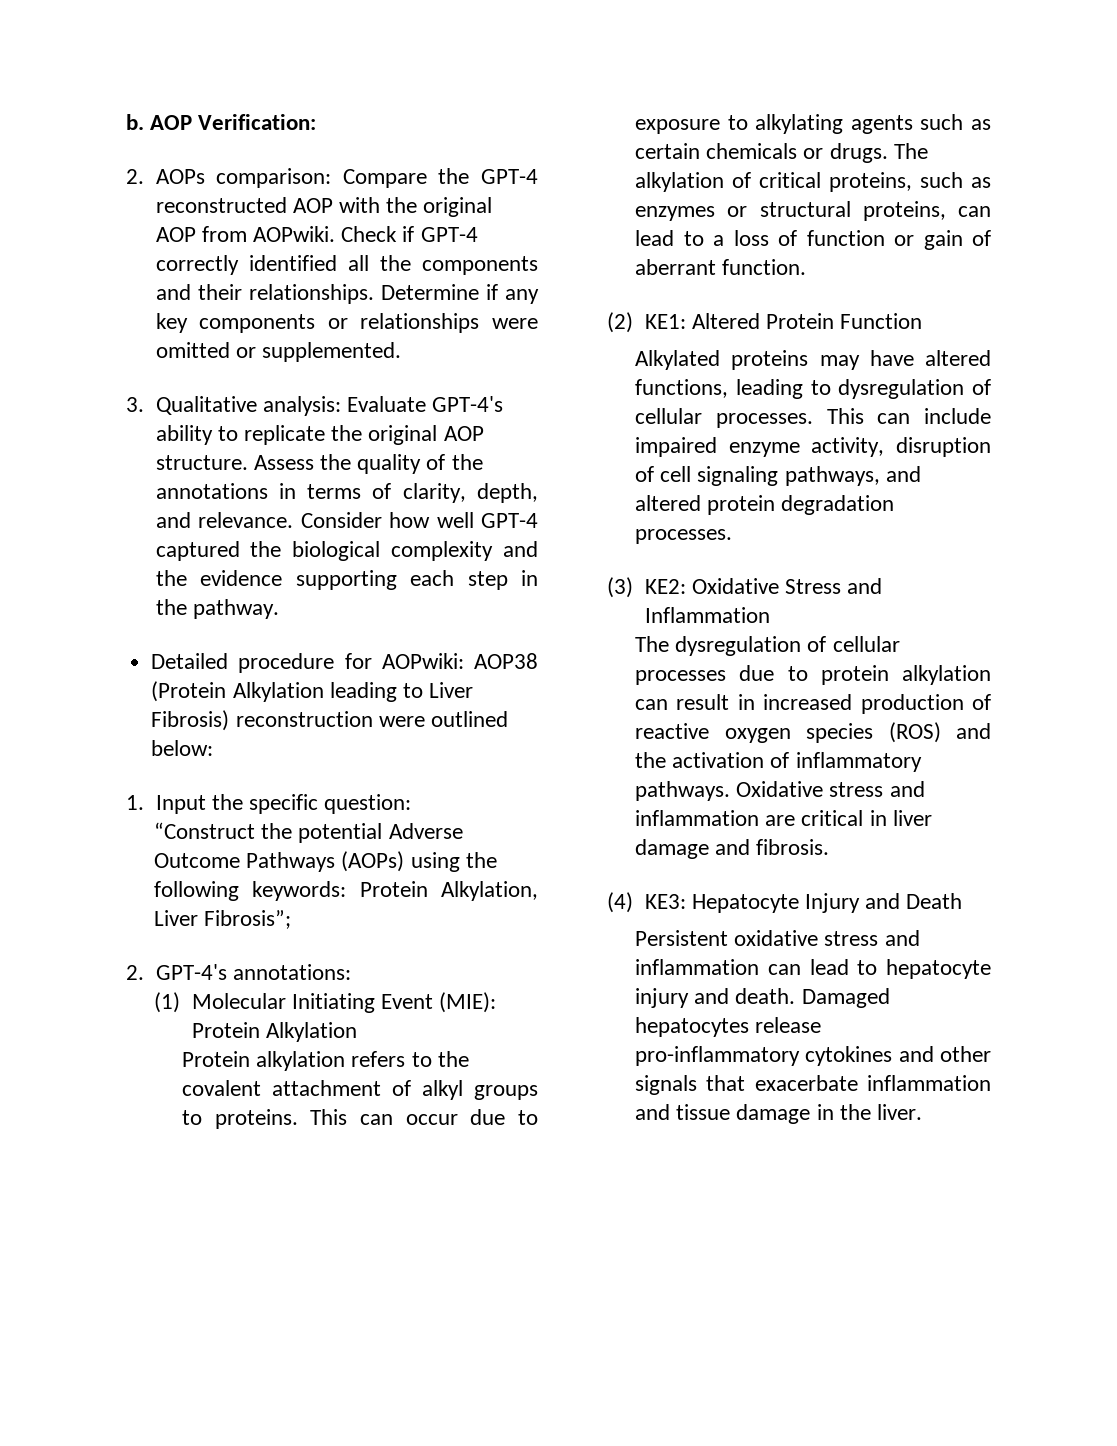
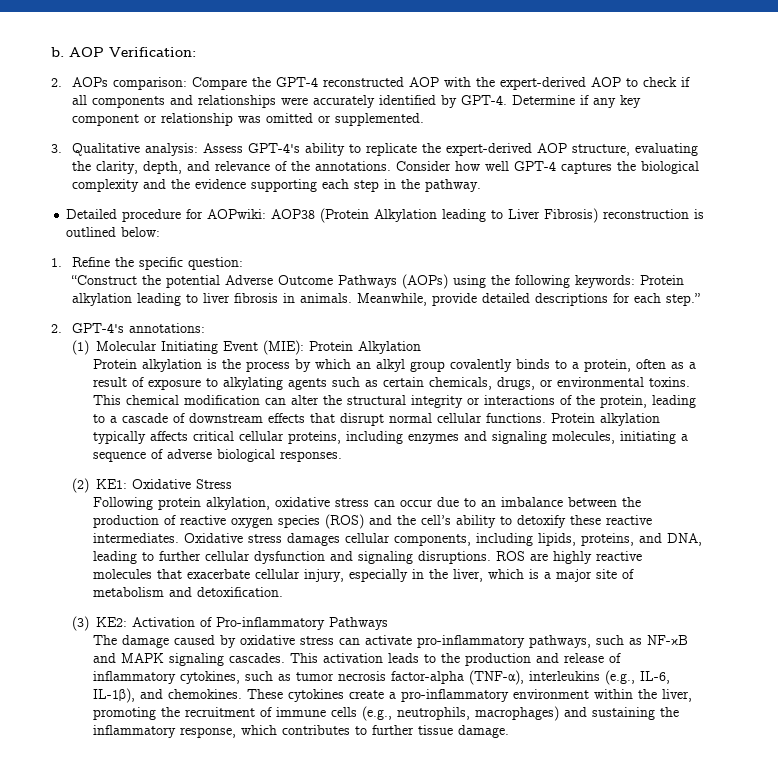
- 2. AOPs comparison: Compare the GPT-4 reconstructed AOP with the original AOP from AOPwiki. Check if GPT-4 correctly identified all the components and their relationships. Determine if any key components or relationships were omitted or supplemented.
+ 2. AOPs comparison: Compare the GPT-4 reconstructed AOP with the expert-derived AOP to check if all components and relationships were accurately identified by GPT-4. Determine if any key component or relationship was omitted or supplemented.
- 3. Qualitative analysis: Evaluate GPT-4's ability to replicate the original AOP structure. Assess the quality of the annotations in terms of clarity, depth, and relevance.
+ 3. Qualitative analysis: Assess GPT-4's ability to replicate the expert-derived AOP structure, evaluating the clarity, depth, and relevance of the annotations.
- Consider how well GPT-4 captured the biological complexity and the evidence supporting each step in the pathway.
+ Consider how well GPT-4 captures the biological complexity and the evidence supporting each step in the pathway.
- Detailed procedure for AOPwiki: AOP38 (Protein Alkylation leading to Liver Fibrosis) reconstruction were outlined below:
+ Detailed procedure for AOPwiki: AOP38 (Protein Alkylation leading to Liver Fibrosis) reconstruction is outlined below:
- 1. Input the specific question:
+ 1. Refine the specific question:
- “Construct the potential Adverse Outcome Pathways (AOPs) using the following keywords: Protein Alkylation, Liver Fibrosis”;
+ “Construct the potential Adverse Outcome Pathways (AOPs) using the following keywords: Protein alkylation leading to liver fibrosis in animals. Meanwhile, provide detailed descriptions for each step.”
- Protein alkylation refers to the covalent attachment of alkyl groups to proteins. This can occur due to exposure to alkylating agents such as certain chemicals or drugs. The alkylation of critical proteins, such as enzymes or structural proteins, can lead to a loss of function or gain of aberrant function.
- (2) KE1: Altered Protein Function
- Alkylated proteins may have altered functions, leading to dysregulation of cellular processes. This can include impaired enzyme activity, disruption of cell signaling pathways, and altered protein degradation processes.
- (3) KE2: Oxidative Stress and Inflammation
- The dysregulation of cellular processes due to protein alkylation can result in increased production of reactive oxygen species (ROS) and the activation of inflammatory pathways. Oxidative stress and inflammation are critical in liver damage and fibrosis.
- (4) KE3: Hepatocyte Injury and Death
- Persistent oxidative stress and inflammation can lead to hepatocyte injury and death. Damaged hepatocytes release pro-inflammatory cytokines and other signals that exacerbate inflammation and tissue damage in the liver.
+ Protein alkylation is the process by which an alkyl group covalently binds to a protein, often as a result of exposure to alkylating agents such as certain chemicals, drugs, or environmental toxins. This chemical modification can alter the structural integrity or interactions of the protein, leading to a cascade of downstream effects that disrupt normal cellular functions. Protein alkylation typically affects critical cellular proteins, including enzymes and signaling molecules, initiating a sequence of adverse biological responses.
+ (2) KE1: Oxidative Stress
+ Following protein alkylation, oxidative stress can occur due to an imbalance between the production of reactive oxygen species (ROS) and the cell’s ability to detoxify these reactive intermediates. Oxidative stress damages cellular components, including lipids, proteins, and DNA, leading to further cellular dysfunction and signaling disruptions. ROS are highly reactive molecules that exacerbate cellular injury, especially in the liver, which is a major site of metabolism and detoxification.
+ (3) KE2: Activation of Pro-inflammatory Pathways
+ The damage caused by oxidative stress can activate pro-inflammatory pathways, such as NF-κB and MAPK signaling cascades. This activation leads to the production and release of inflammatory cytokines, such as tumor necrosis factor-alpha (TNF-α), interleukins (e.g., IL-6, IL-1β), and chemokines. These cytokines create a pro-inflammatory environment within the liver, promoting the recruitment of immune cells (e.g., neutrophils, macrophages) and sustaining the inflammatory response, which contributes to further tissue damage.

